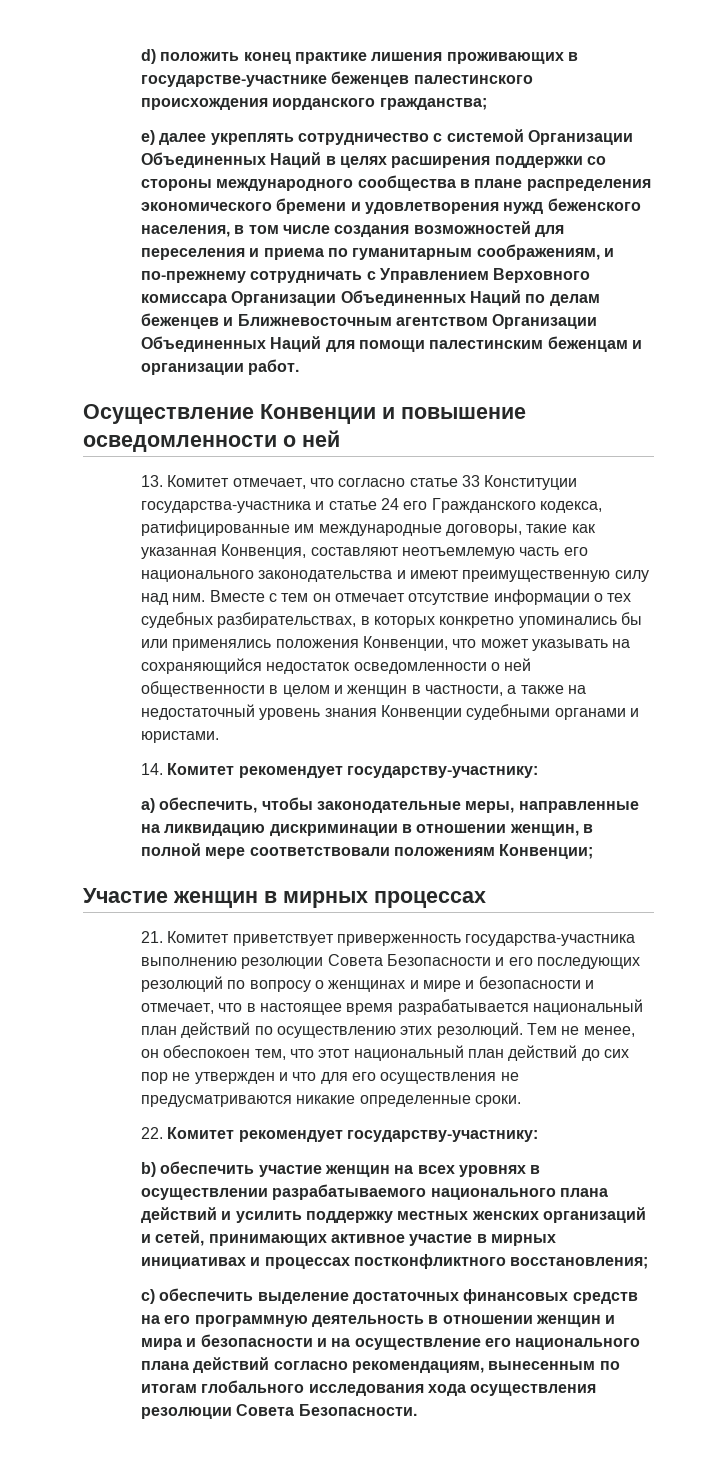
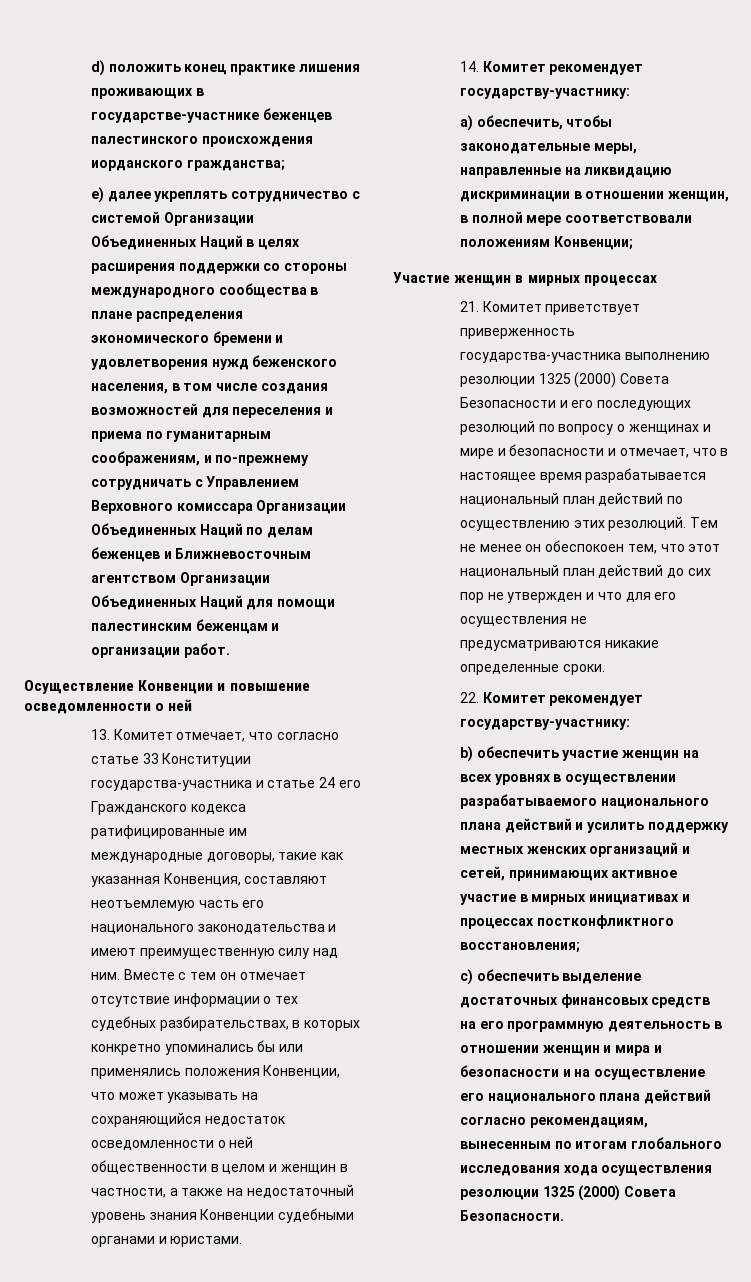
- 13. Комитет отмечает, что согласно статье 33 Конституции государства-участника и статье 24 его Гражданского кодекса, ратифицированные им международные договоры, такие как указанная Конвенция, составляют неотъемлемую часть его национального законодательства и имеют преимущественную силу над ним.
+ 13. Комитет отмечает, что согласно статье 33 Конституции государства-участника и статье 24 его Гражданского кодекса ратифицированные им международные договоры, такие как указанная Конвенция, составляют неотъемлемую часть его национального законодательства и имеют преимущественную силу над ним.
- 21. Комитет приветствует приверженность государства-участника выполнению резолюции Совета Безопасности и его последующих резолюций по вопросу о женщинах и мире и безопасности и отмечает, что в настоящее время разрабатывается национальный план действий по осуществлению этих резолюций.
+ 21. Комитет приветствует приверженность государства-участника выполнению резолюции 1325 (2000) Совета Безопасности и его последующих резолюций по вопросу о женщинах и мире и безопасности и отмечает, что в настоящее время разрабатывается национальный план действий по осуществлению этих резолюций.
- Тем не менее, он обеспокоен тем, что этот национальный план действий до сих пор не утвержден и что для его осуществления не предусматриваются никакие определенные сроки.
+ Тем не менее он обеспокоен тем, что этот национальный план действий до сих пор не утвержден и что для его осуществления не предусматриваются никакие определенные сроки.
- c) обеспечить выделение достаточных финансовых средств на его программную деятельность в отношении женщин и мира и безопасности и на осуществление его национального плана действий согласно рекомендациям, вынесенным по итогам глобального исследования хода осуществления резолюции Совета Безопасности.
+ c) обеспечить выделение достаточных финансовых средств на его программную деятельность в отношении женщин и мира и безопасности и на осуществление его национального плана действий согласно рекомендациям, вынесенным по итогам глобального исследования хода осуществления резолюции 1325 (2000) Совета Безопасности.

